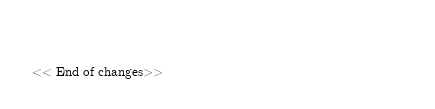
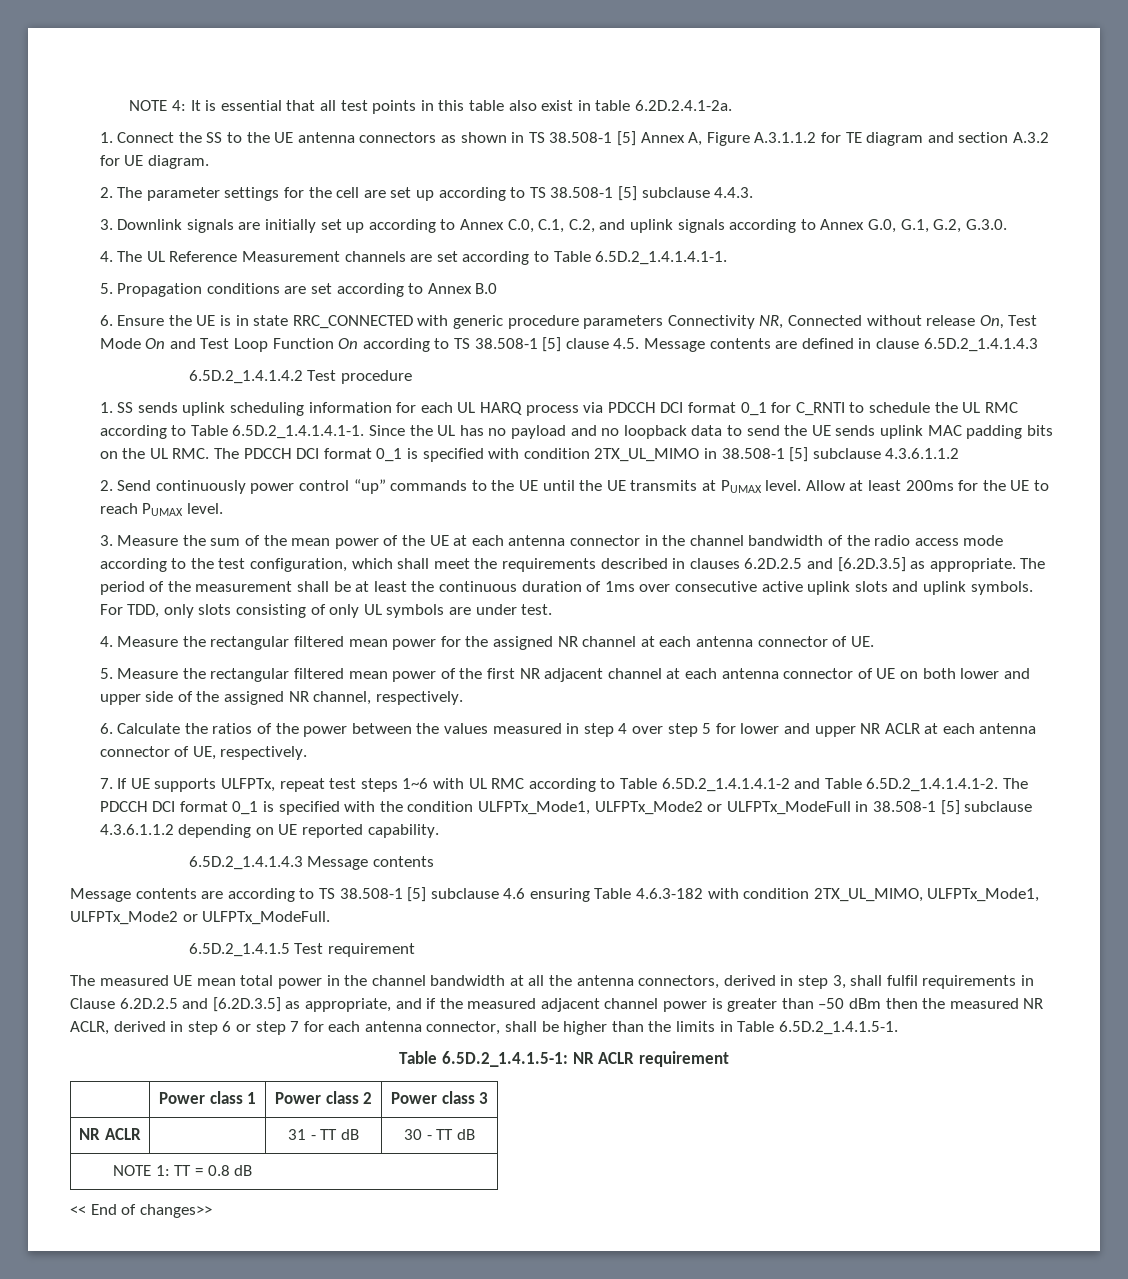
+ NOTE 4: It is essential that all test points in this table also exist in table 6.2D.2.4.1-2a.
+ 1. Connect the SS to the UE antenna connectors as shown in TS 38.508-1 [5] Annex A, Figure A.3.1.1.2 for TE diagram and section A.3.2 for UE diagram.
+ 2. The parameter settings for the cell are set up according to TS 38.508-1 [5] subclause 4.4.3.
+ 3. Downlink signals are initially set up according to Annex C.0, C.1, C.2, and uplink signals according to Annex G.0, G.1, G.2, G.3.0.
+ 4. The UL Reference Measurement channels are set according to Table 6.5D.2_1.4.1.4.1-1.
+ 5. Propagation conditions are set according to Annex B.0
+ 6. Ensure the UE is in state RRC_CONNECTED with generic procedure parameters Connectivity NR, Connected without release On, Test Mode On and Test Loop Function On according to TS 38.508-1 [5] clause 4.5. Message contents are defined in clause 6.5D.2_1.4.1.4.3
+ 6.5D.2_1.4.1.4.2 Test procedure
+ 1. SS sends uplink scheduling information for each UL HARQ process via PDCCH DCI format 0_1 for C_RNTI to schedule the UL RMC according to Table 6.5D.2_1.4.1.4.1-1. Since the UL has no payload and no loopback data to send the UE sends uplink MAC padding bits on the UL RMC. The PDCCH DCI format 0_1 is specified with condition 2TX_UL_MIMO in 38.508-1 [5] subclause 4.3.6.1.1.2
+ 2. Send continuously power control “up” commands to the UE until the UE transmits at PUMAX level. Allow at least 200ms for the UE to reach PUMAX level.
+ 3. Measure the sum of the mean power of the UE at each antenna connector in the channel bandwidth of the radio access mode according to the test configuration, which shall meet the requirements described in clauses 6.2D.2.5 and [6.2D.3.5] as appropriate. The period of the measurement shall be at least the continuous duration of 1ms over consecutive active uplink slots and uplink symbols. For TDD, only slots consisting of only UL symbols are under test.
+ 4. Measure the rectangular filtered mean power for the assigned NR channel at each antenna connector of UE.
+ 5. Measure the rectangular filtered mean power of the first NR adjacent channel at each antenna connector of UE on both lower and upper side of the assigned NR channel, respectively.
+ 6. Calculate the ratios of the power between the values measured in step 4 over step 5 for lower and upper NR ACLR at each antenna connector of UE, respectively.
+ 7. If UE supports ULFPTx, repeat test steps 1~6 with UL RMC according to Table 6.5D.2_1.4.1.4.1-2 and Table 6.5D.2_1.4.1.4.1-2. The PDCCH DCI format 0_1 is specified with the condition ULFPTx_Mode1, ULFPTx_Mode2 or ULFPTx_ModeFull in 38.508-1 [5] subclause 4.3.6.1.1.2 depending on UE reported capability.
+ 6.5D.2_1.4.1.4.3 Message contents
+ Message contents are according to TS 38.508-1 [5] subclause 4.6 ensuring Table 4.6.3-182 with condition 2TX_UL_MIMO, ULFPTx_Mode1, ULFPTx_Mode2 or ULFPTx_ModeFull.
+ 6.5D.2_1.4.1.5 Test requirement
+ The measured UE mean total power in the channel bandwidth at all the antenna connectors, derived in step 3, shall fulfil requirements in Clause 6.2D.2.5 and [6.2D.3.5] as appropriate, and if the measured adjacent channel power is greater than –50 dBm then the measured NR ACLR, derived in step 6 or step 7 for each antenna connector, shall be higher than the limits in Table 6.5D.2_1.4.1.5-1.
+ Table 6.5D.2_1.4.1.5-1: NR ACLR requirement
+ | Power class 1 | Power class 2 | Power class 3
+ NR ACLR | | 31 - TT dB | 30 - TT dB
+ NOTE 1: TT = 0.8 dB

